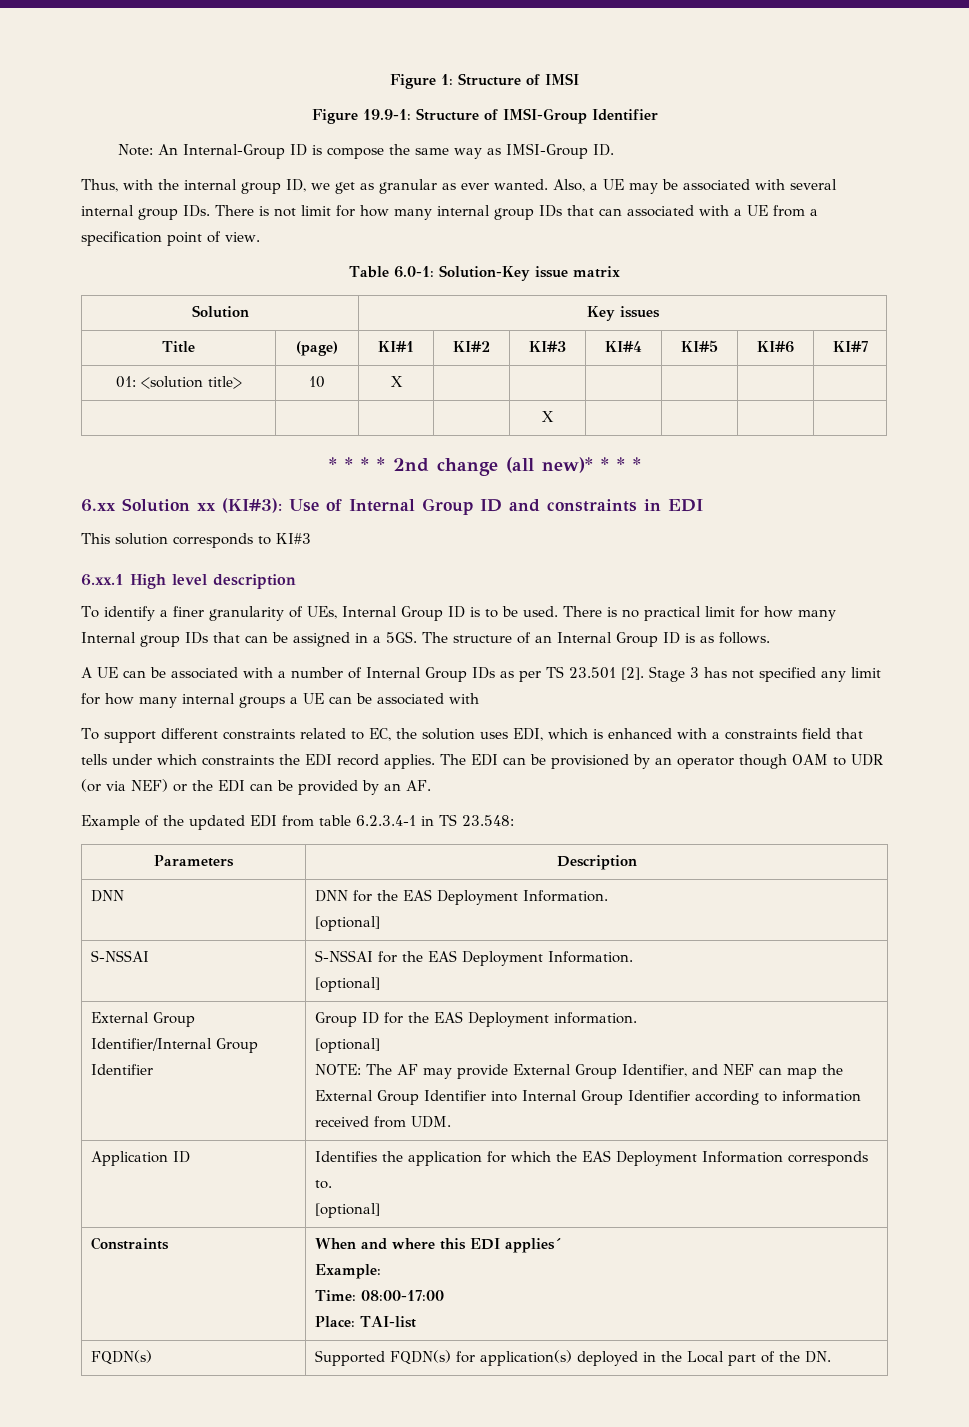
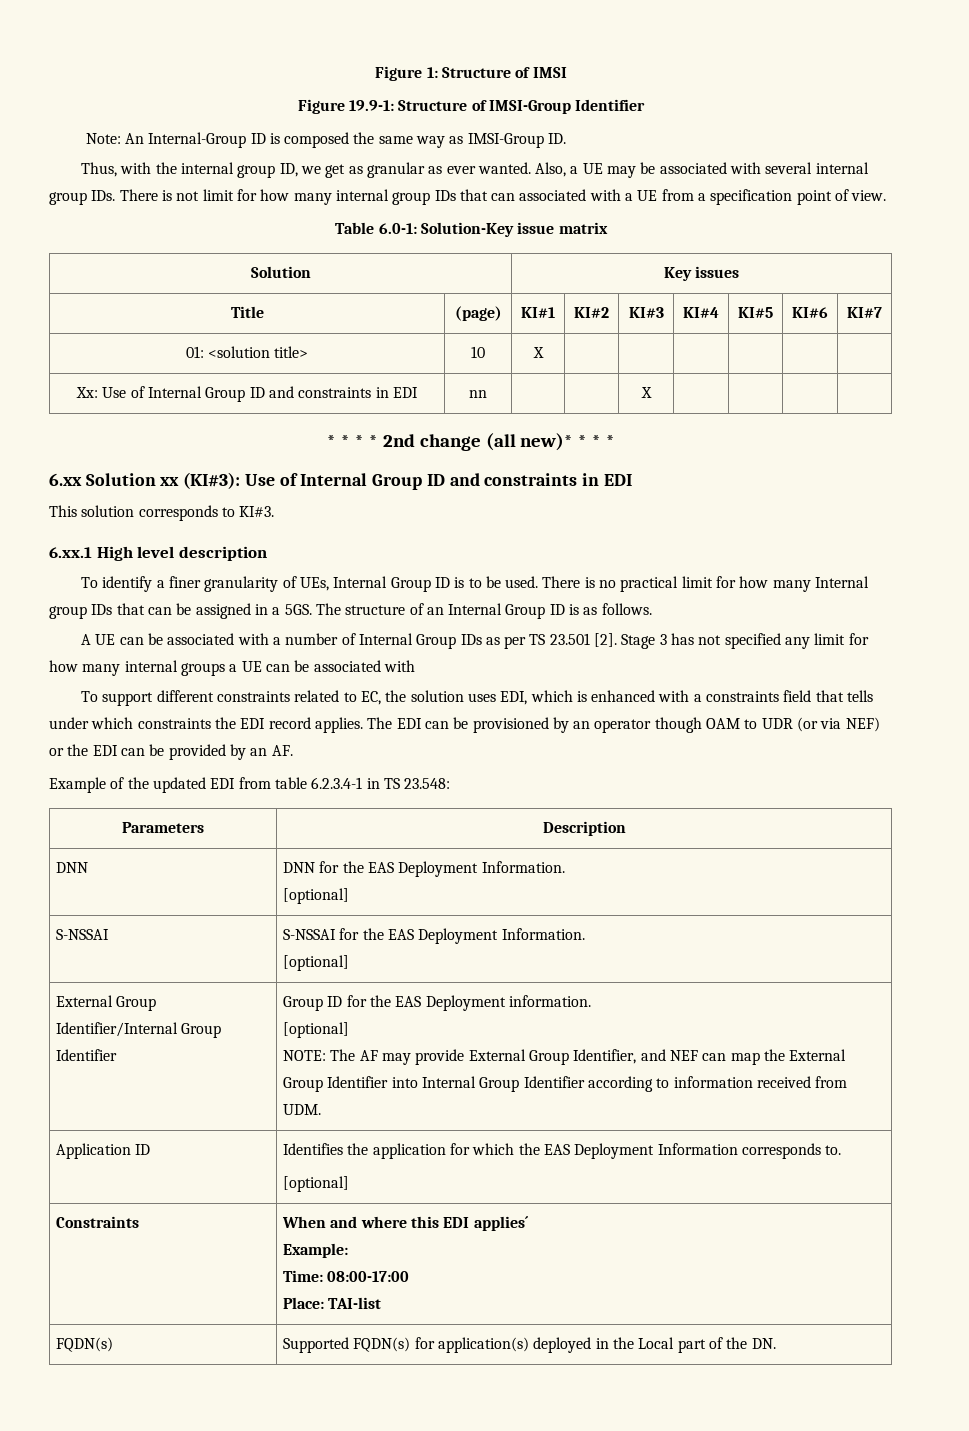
- Note: An Internal-Group ID is compose the same way as IMSI-Group ID.
+ Note: An Internal-Group ID is composed the same way as IMSI-Group ID.
- | | | | X | | | |
+ Xx: Use of Internal Group ID and constraints in EDI | nn | | | X | | | |
- This solution corresponds to KI#3
+ This solution corresponds to KI#3.

